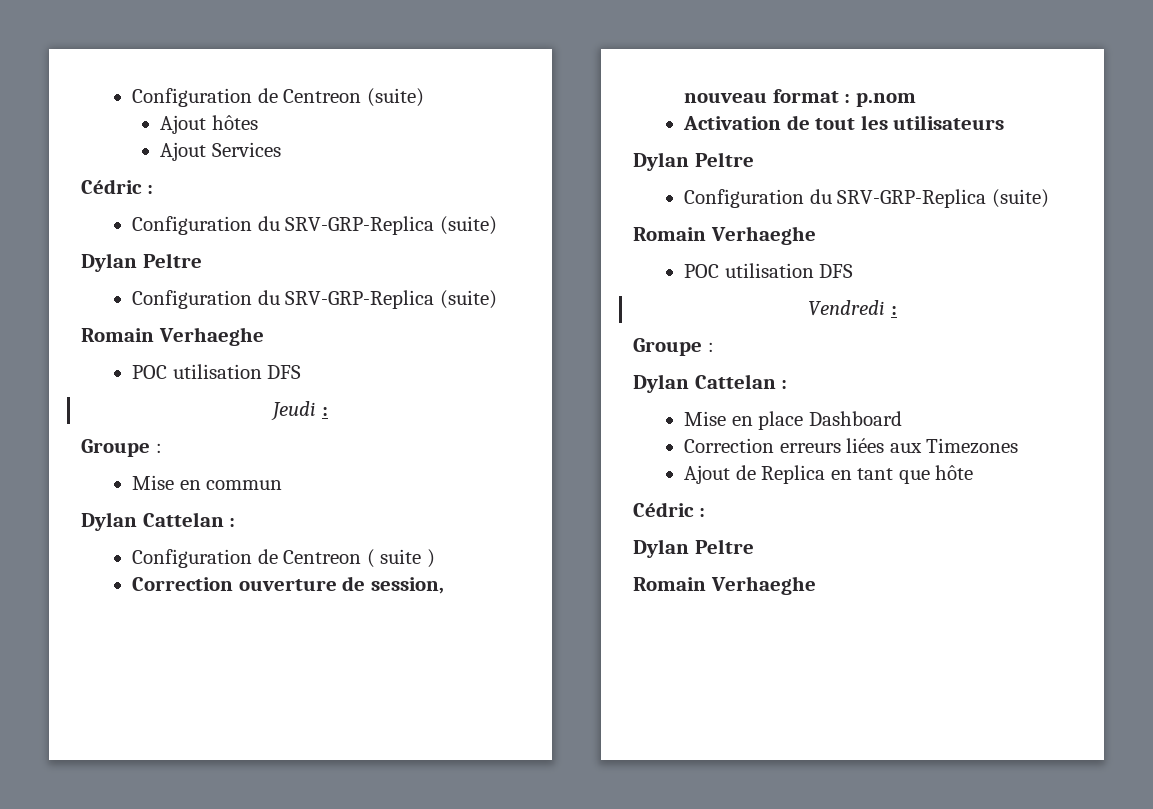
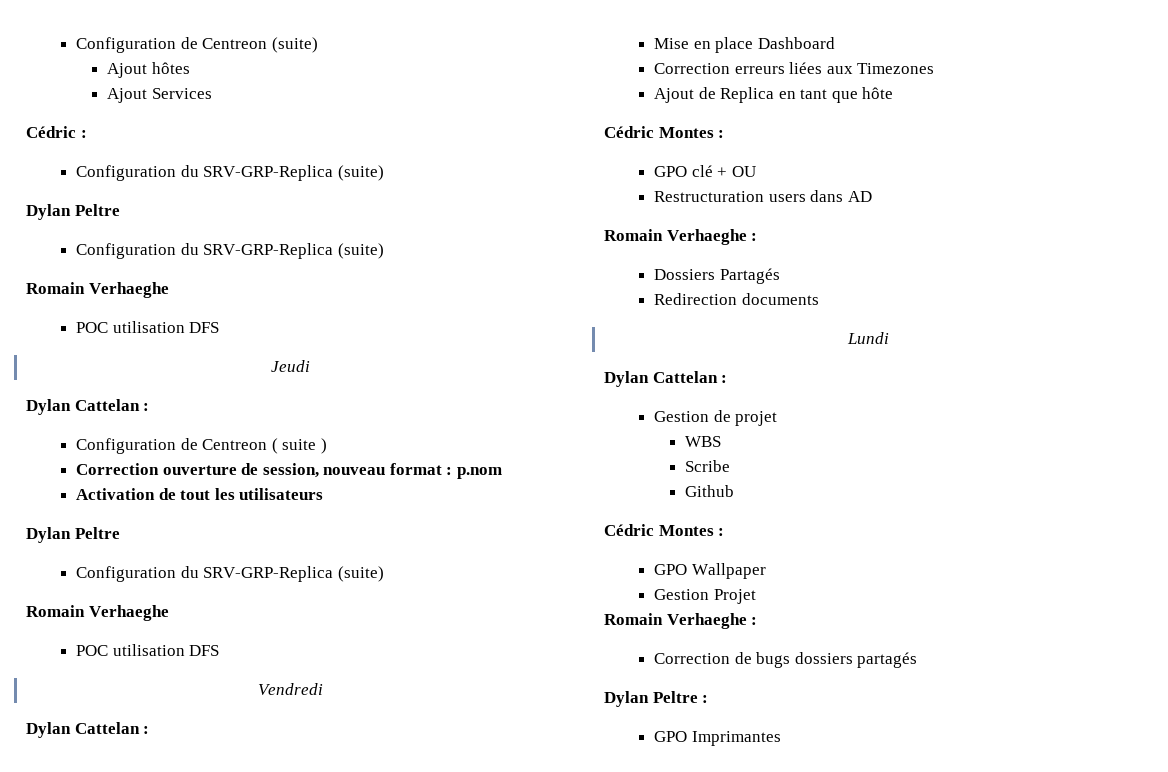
- Jeudi :
- Groupe :
- Mise en commun
+ Jeudi
- Vendredi :
- Groupe :
+ Vendredi
  Ajout de Replica en tant que hôte
- Cédric :
- Dylan Peltre
- Romain Verhaeghe
+ Cédric Montes :
+ GPO clé + OU
+ Restructuration users dans AD
+ Romain Verhaeghe :
+ Dossiers Partagés
+ Redirection documents
+ Lundi
+ Dylan Cattelan :
+ Gestion de projet
+ WBS
+ Scribe
+ Github
+ Cédric Montes :
+ GPO Wallpaper
+ Gestion Projet
+ Romain Verhaeghe :
+ Correction de bugs dossiers partagés
+ Dylan Peltre :
+ GPO Imprimantes

